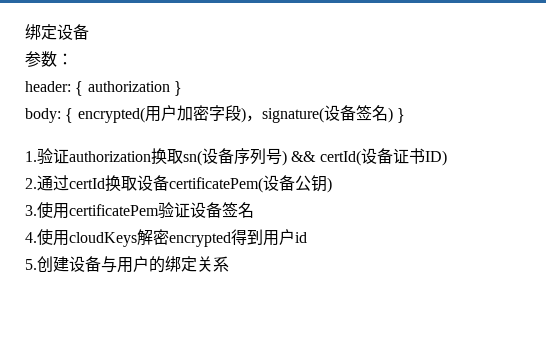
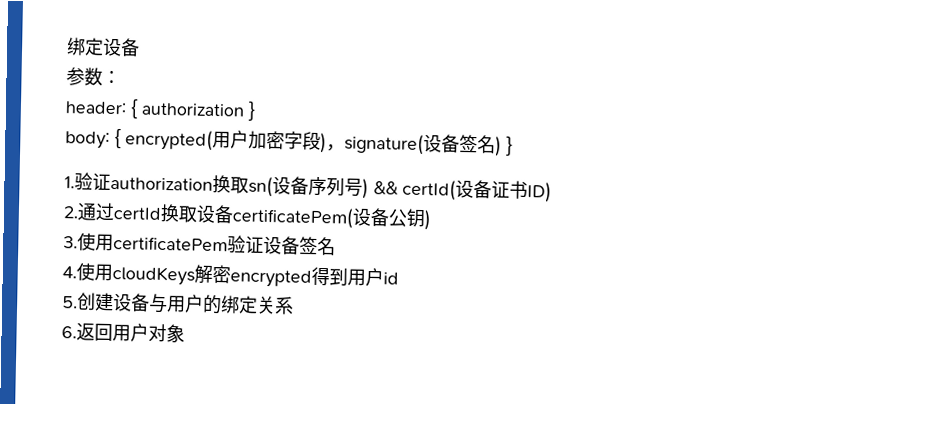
+ 6.返回用户对象

